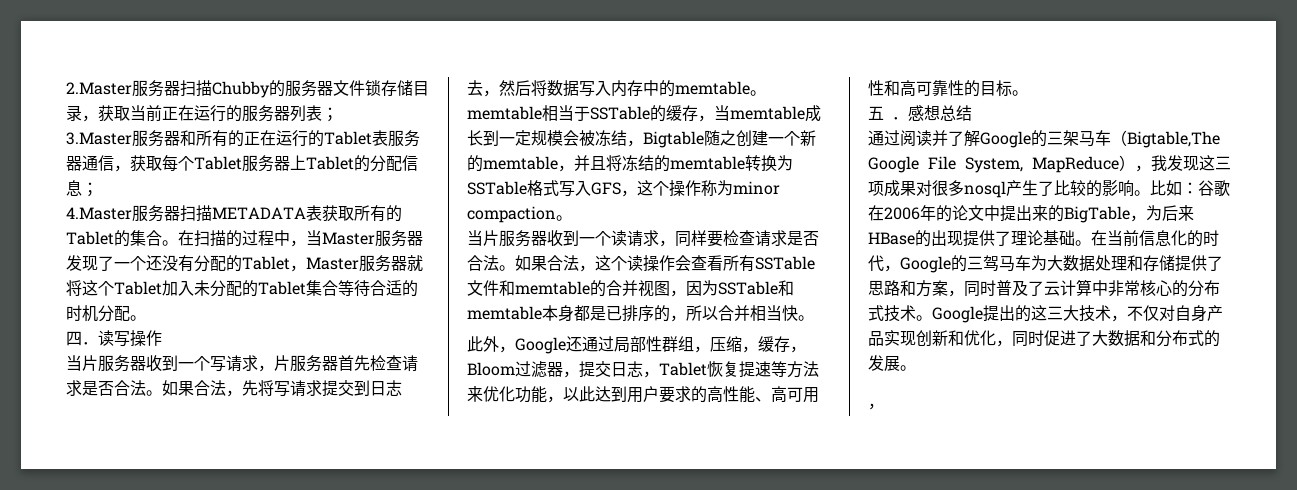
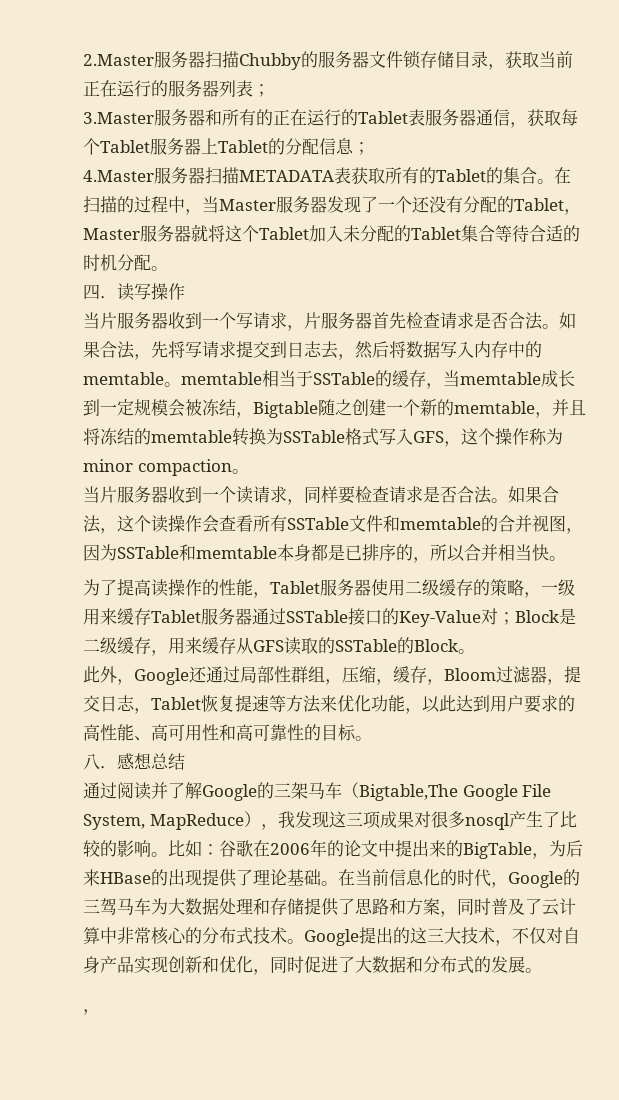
+ 为了提高读操作的性能，Tablet服务器使用二级缓存的策略，一级用来缓存Tablet服务器通过SSTable接口的Key-Value对；Block是二级缓存，用来缓存从GFS读取的SSTable的Block。
- 五．感想总结
+ 八．感想总结

